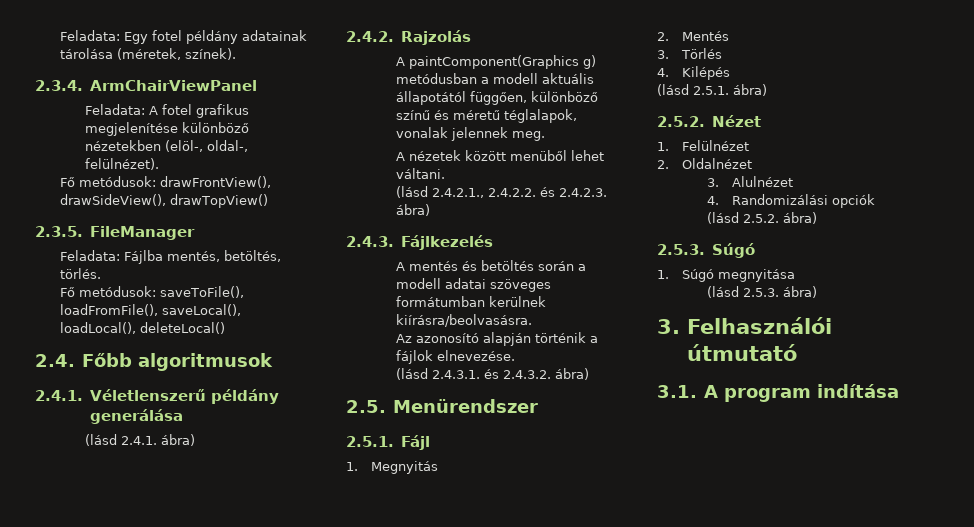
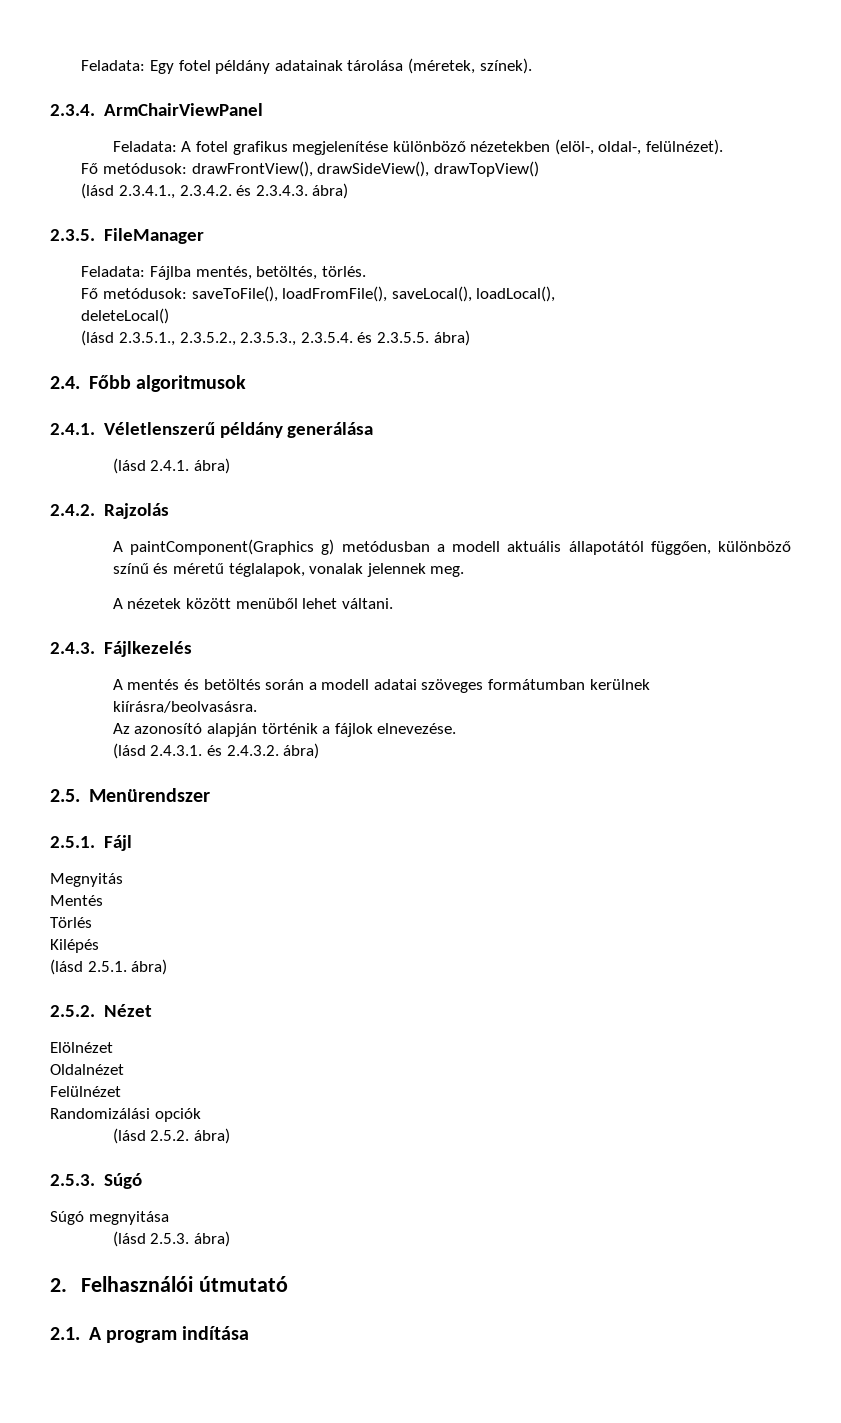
+ (lásd 2.3.4.1., 2.3.4.2. és 2.3.4.3. ábra)
- Fő metódusok: saveToFile(), loadFromFile(), saveLocal(), loadLocal(), deleteLocal()
+ Fő metódusok: saveToFile(), loadFromFile(), saveLocal(), loadLocal(),
+ deleteLocal()
+ (lásd 2.3.5.1., 2.3.5.2., 2.3.5.3., 2.3.5.4. és 2.3.5.5. ábra)
- (lásd 2.4.2.1., 2.4.2.2. és 2.4.2.3. ábra)
- 1. Megnyitás
+ Megnyitás
- 2. Mentés
+ Mentés
- 3. Törlés
+ Törlés
- 4. Kilépés
+ Kilépés
- 1. Felülnézet
+ Elölnézet
+ Oldalnézet
+ Felülnézet
- 2. Oldalnézet
- 3. Alulnézet
- 4. Randomizálási opciók
+ Randomizálási opciók
- 1. Súgó megnyitása
+ Súgó megnyitása
- 3. Felhasználói útmutató
+ 2. Felhasználói útmutató
- 3.1. A program indítása
+ 2.1. A program indítása

